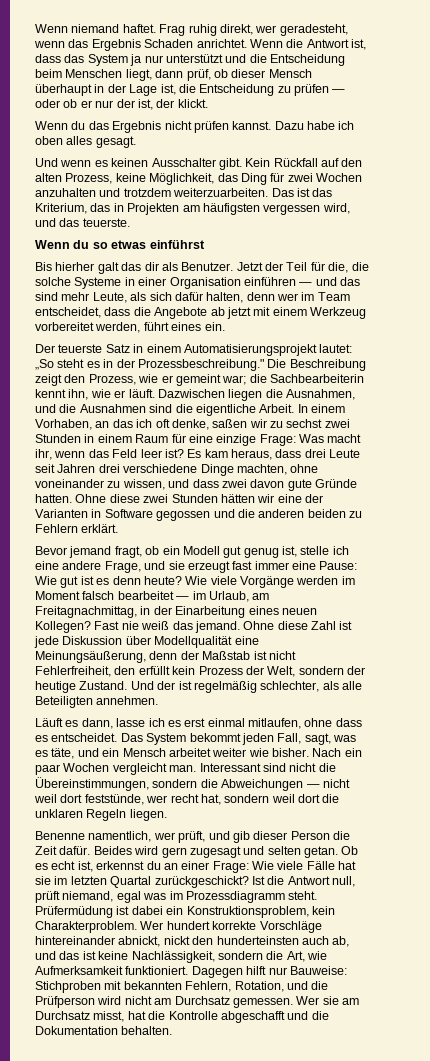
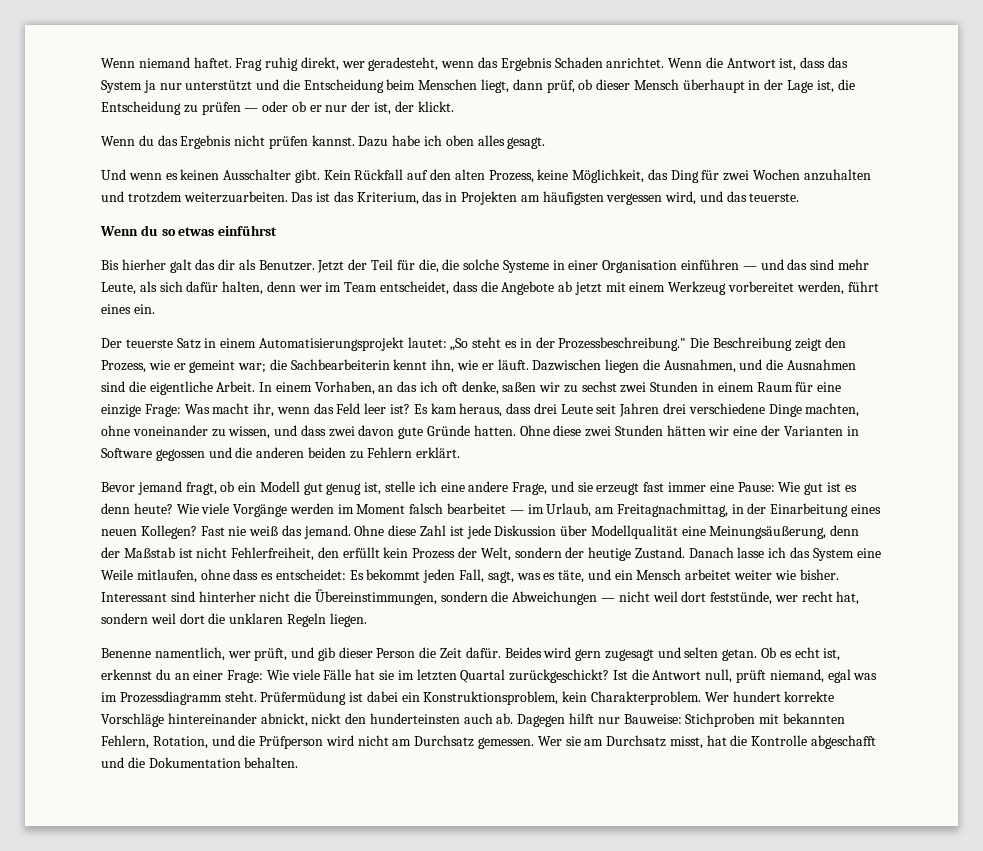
- Und der ist regelmäßig schlechter, als alle Beteiligten annehmen.
- Läuft es dann, lasse ich es erst einmal mitlaufen, ohne dass es entscheidet. Das System bekommt jeden Fall, sagt, was es täte, und ein Mensch arbeitet weiter wie bisher.
+ Danach lasse ich das System eine Weile mitlaufen, ohne dass es entscheidet: Es bekommt jeden Fall, sagt, was es täte, und ein Mensch arbeitet weiter wie bisher.
- Nach ein paar Wochen vergleicht man.
- Interessant sind nicht die Übereinstimmungen, sondern die Abweichungen — nicht weil dort feststünde, wer recht hat, sondern weil dort die unklaren Regeln liegen.
+ Interessant sind hinterher nicht die Übereinstimmungen, sondern die Abweichungen — nicht weil dort feststünde, wer recht hat, sondern weil dort die unklaren Regeln liegen.
- Wer hundert korrekte Vorschläge hintereinander abnickt, nickt den hunderteinsten auch ab, und das ist keine Nachlässigkeit, sondern die Art, wie Aufmerksamkeit funktioniert.
+ Wer hundert korrekte Vorschläge hintereinander abnickt, nickt den hunderteinsten auch ab.

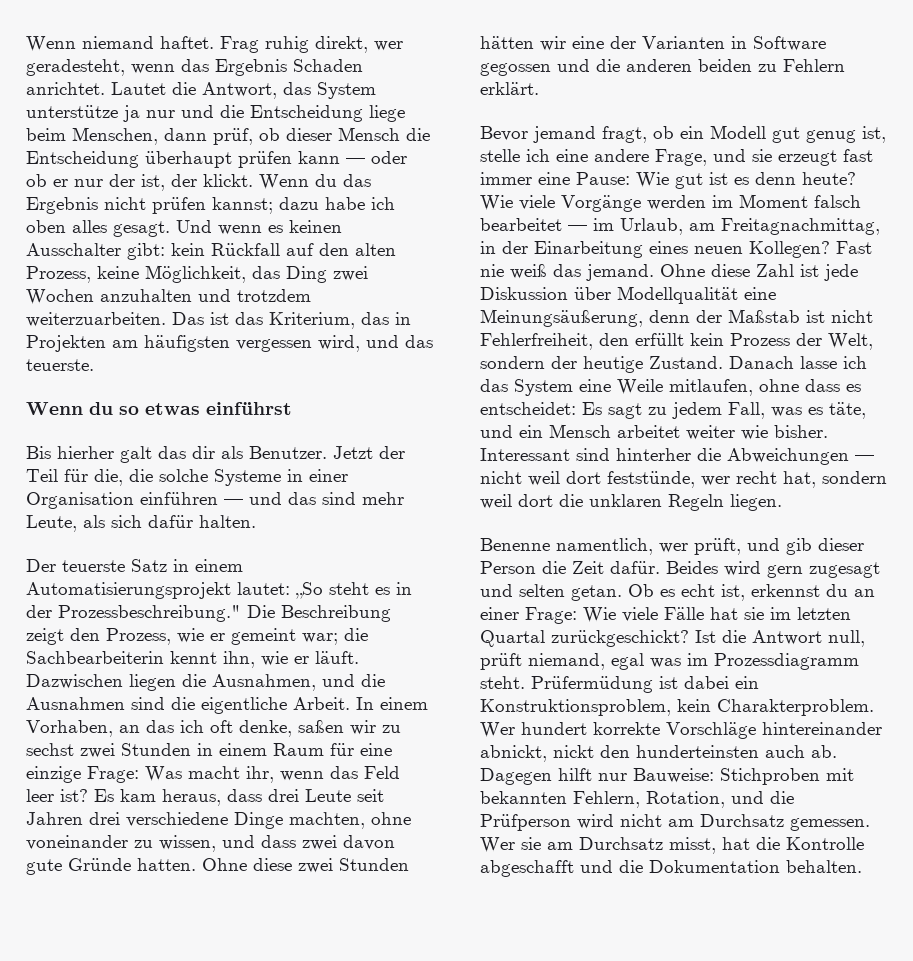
- Wenn die Antwort ist, dass das System ja nur unterstützt und die Entscheidung beim Menschen liegt, dann prüf, ob dieser Mensch überhaupt in der Lage ist, die Entscheidung zu prüfen — oder ob er nur der ist, der klickt.
- Wenn du das Ergebnis nicht prüfen kannst. Dazu habe ich oben alles gesagt.
- Und wenn es keinen Ausschalter gibt. Kein Rückfall auf den alten Prozess, keine Möglichkeit, das Ding für zwei Wochen anzuhalten und trotzdem weiterzuarbeiten.
+ Lautet die Antwort, das System unterstütze ja nur und die Entscheidung liege beim Menschen, dann prüf, ob dieser Mensch die Entscheidung überhaupt prüfen kann — oder ob er nur der ist, der klickt. Wenn du das Ergebnis nicht prüfen kannst; dazu habe ich oben alles gesagt. Und wenn es keinen Ausschalter gibt: kein Rückfall auf den alten Prozess, keine Möglichkeit, das Ding zwei Wochen anzuhalten und trotzdem weiterzuarbeiten.
- Jetzt der Teil für die, die solche Systeme in einer Organisation einführen — und das sind mehr Leute, als sich dafür halten, denn wer im Team entscheidet, dass die Angebote ab jetzt mit einem Werkzeug vorbereitet werden, führt eines ein.
+ Jetzt der Teil für die, die solche Systeme in einer Organisation einführen — und das sind mehr Leute, als sich dafür halten.
- Danach lasse ich das System eine Weile mitlaufen, ohne dass es entscheidet: Es bekommt jeden Fall, sagt, was es täte, und ein Mensch arbeitet weiter wie bisher.
+ Danach lasse ich das System eine Weile mitlaufen, ohne dass es entscheidet: Es sagt zu jedem Fall, was es täte, und ein Mensch arbeitet weiter wie bisher.
- Interessant sind hinterher nicht die Übereinstimmungen, sondern die Abweichungen — nicht weil dort feststünde, wer recht hat, sondern weil dort die unklaren Regeln liegen.
+ Interessant sind hinterher die Abweichungen — nicht weil dort feststünde, wer recht hat, sondern weil dort die unklaren Regeln liegen.

